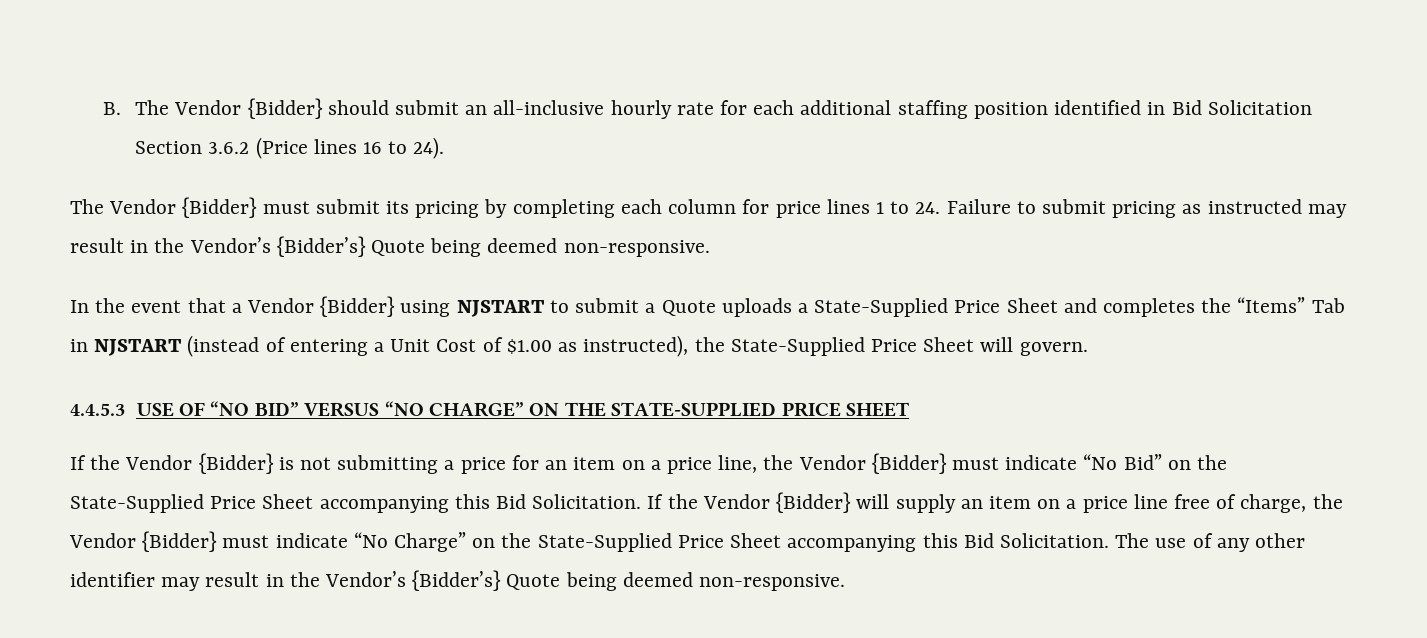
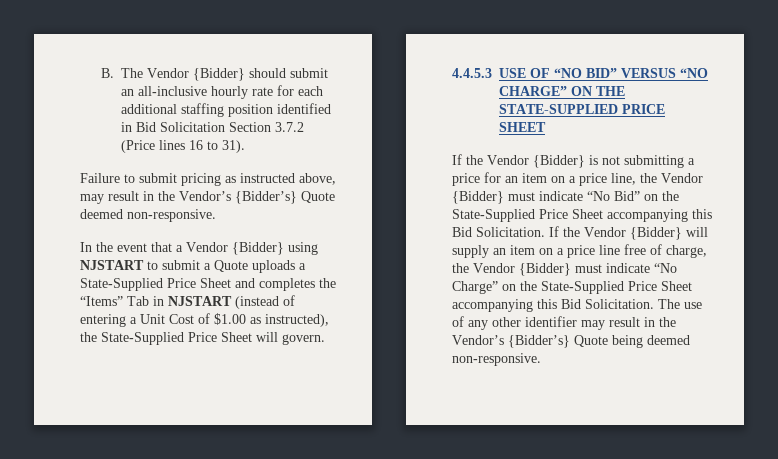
- B. The Vendor {Bidder} should submit an all-inclusive hourly rate for each additional staffing position identified in Bid Solicitation Section 3.6.2 (Price lines 16 to 24).
- The Vendor {Bidder} must submit its pricing by completing each column for price lines 1 to 24. Failure to submit pricing as instructed may result in the Vendor’s {Bidder’s} Quote being deemed non-responsive.
+ B. The Vendor {Bidder} should submit an all-inclusive hourly rate for each additional staffing position identified in Bid Solicitation Section 3.7.2 (Price lines 16 to 31).
+ Failure to submit pricing as instructed above, may result in the Vendor’s {Bidder’s} Quote deemed non-responsive.

